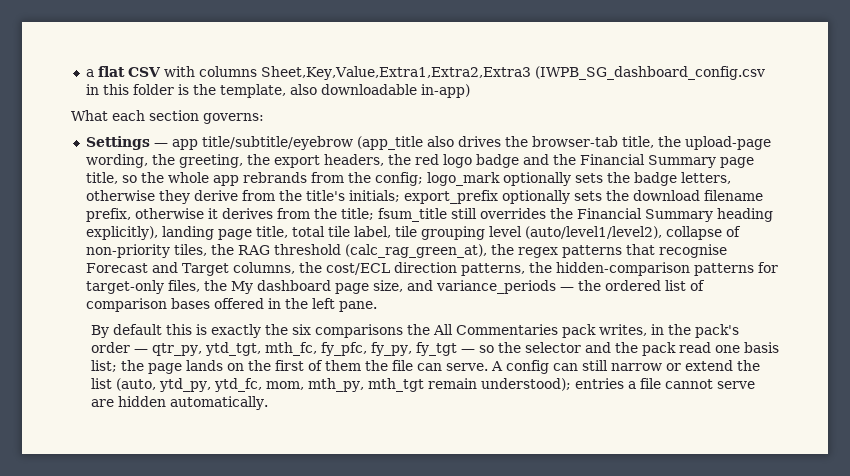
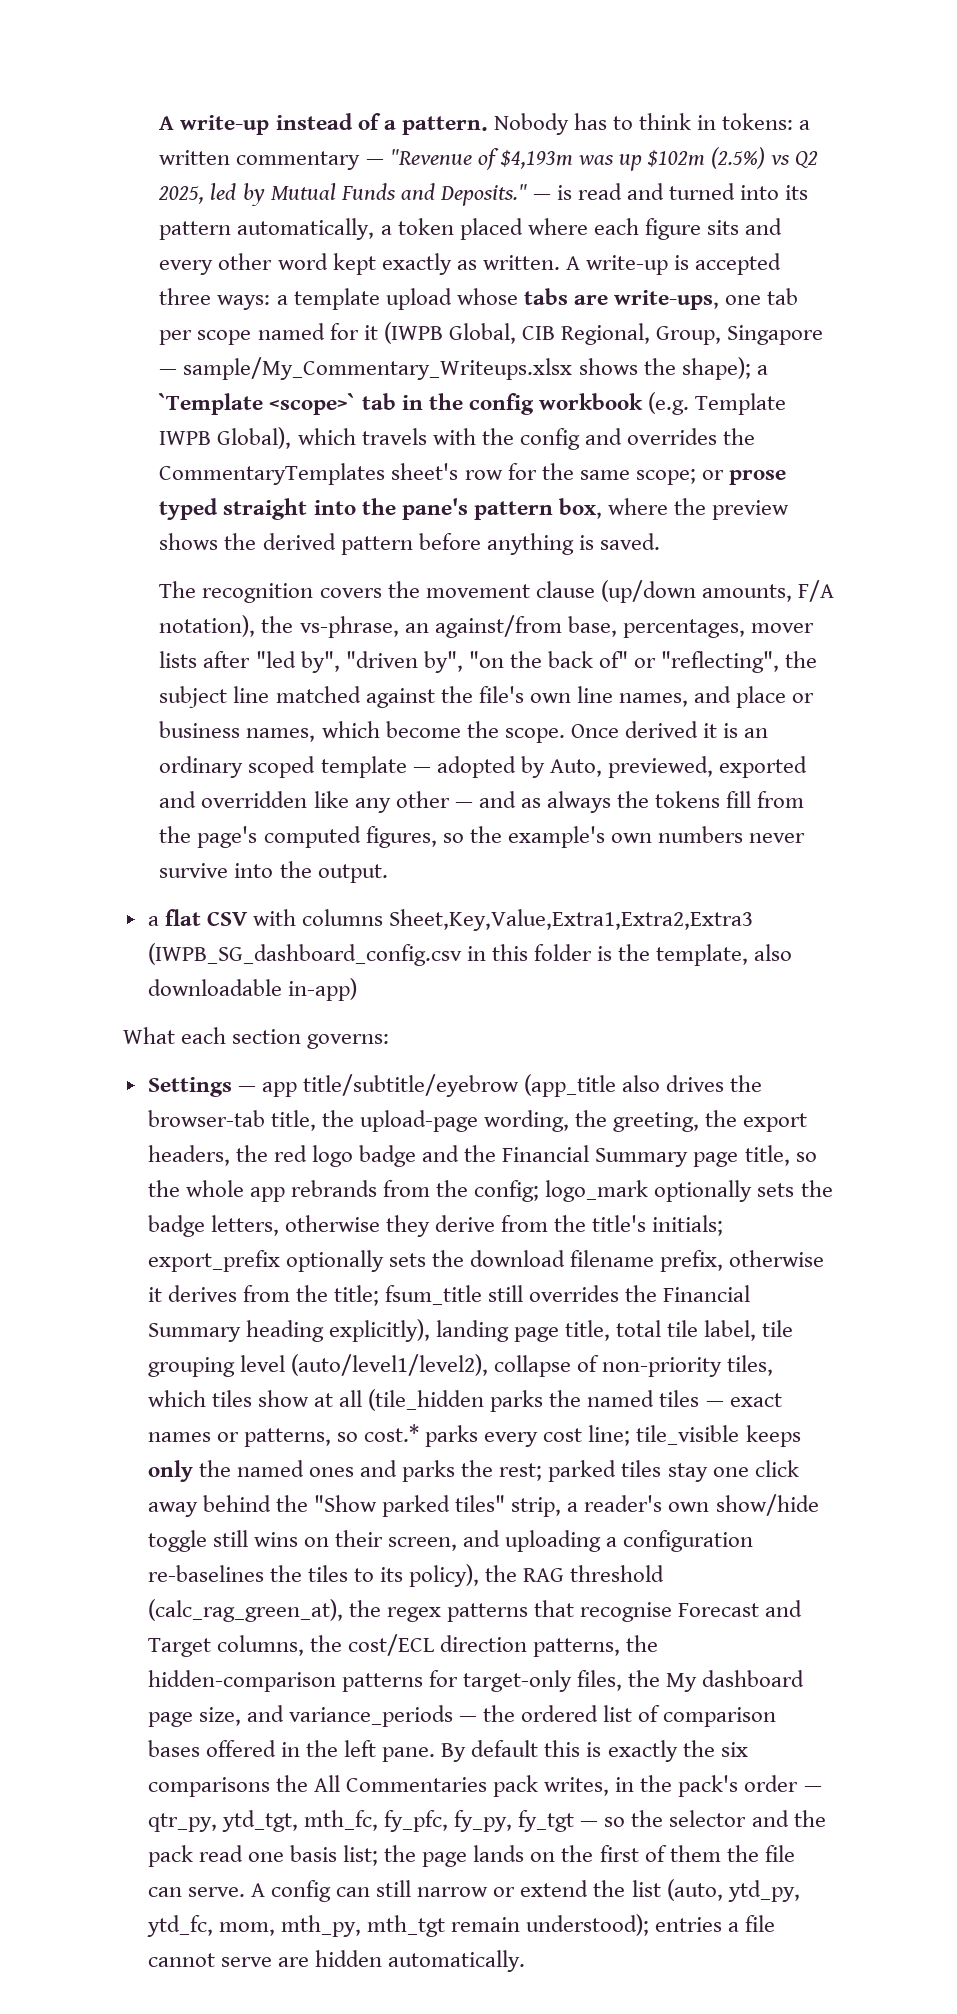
+ A write-up instead of a pattern. Nobody has to think in tokens: a written commentary — "Revenue of $4,193m was up $102m (2.5%) vs Q2 2025, led by Mutual Funds and Deposits." — is read and turned into its pattern automatically, a token placed where each figure sits and every other word kept exactly as written. A write-up is accepted three ways: a template upload whose tabs are write-ups, one tab per scope named for it (IWPB Global, CIB Regional, Group, Singapore — sample/My_Commentary_Writeups.xlsx shows the shape); a `Template <scope>` tab in the config workbook (e.g. Template IWPB Global), which travels with the config and overrides the CommentaryTemplates sheet's row for the same scope; or prose typed straight into the pane's pattern box, where the preview shows the derived pattern before anything is saved.
+ The recognition covers the movement clause (up/down amounts, F/A notation), the vs-phrase, an against/from base, percentages, mover lists after "led by", "driven by", "on the back of" or "reflecting", the subject line matched against the file's own line names, and place or business names, which become the scope. Once derived it is an ordinary scoped template — adopted by Auto, previewed, exported and overridden like any other — and as always the tokens fill from the page's computed figures, so the example's own numbers never survive into the output.
- fsum_title still overrides the Financial Summary heading explicitly), landing page title, total tile label, tile grouping level (auto/level1/level2), collapse of non-priority tiles, the RAG threshold (calc_rag_green_at), the regex patterns that recognise Forecast and Target columns, the cost/ECL direction patterns, the hidden-comparison patterns for target-only files, the My dashboard page size, and variance_periods — the ordered list of comparison bases offered in the left pane.
- By default this is exactly the six comparisons the All Commentaries pack writes, in the pack's order — qtr_py, ytd_tgt, mth_fc, fy_pfc, fy_py, fy_tgt — so the selector and the pack read one basis list;
+ fsum_title still overrides the Financial Summary heading explicitly), landing page title, total tile label, tile grouping level (auto/level1/level2), collapse of non-priority tiles, which tiles show at all (tile_hidden parks the named tiles — exact names or patterns, so cost.* parks every cost line; tile_visible keeps only the named ones and parks the rest; parked tiles stay one click away behind the "Show parked tiles" strip, a reader's own show/hide toggle still wins on their screen, and uploading a configuration re-baselines the tiles to its policy), the RAG threshold (calc_rag_green_at), the regex patterns that recognise Forecast and Target columns, the cost/ECL direction patterns, the hidden-comparison patterns for target-only files, the My dashboard page size, and variance_periods — the ordered list of comparison bases offered in the left pane. By default this is exactly the six comparisons the All Commentaries pack writes, in the pack's order — qtr_py, ytd_tgt, mth_fc, fy_pfc, fy_py, fy_tgt — so the selector and the pack read one basis list;

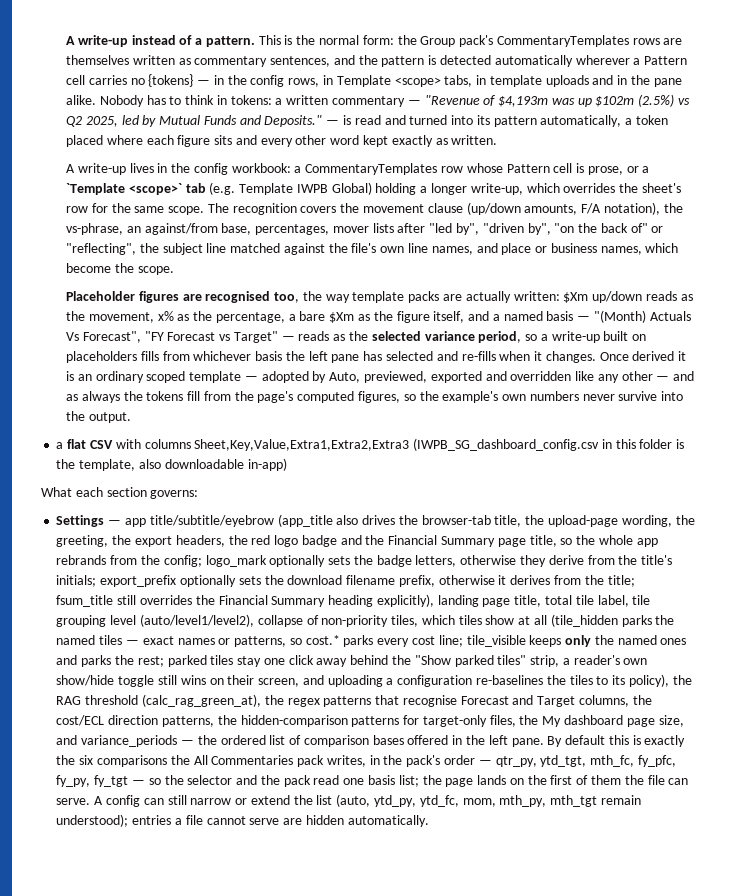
+ This is the normal form: the Group pack's CommentaryTemplates rows are themselves written as commentary sentences, and the pattern is detected automatically wherever a Pattern cell carries no {tokens} — in the config rows, in Template <scope> tabs, in template uploads and in the pane alike.
- — is read and turned into its pattern automatically, a token placed where each figure sits and every other word kept exactly as written. A write-up is accepted three ways: a template upload whose tabs are write-ups, one tab per scope named for it (IWPB Global, CIB Regional, Group, Singapore — sample/My_Commentary_Writeups.xlsx shows the shape); a `Template <scope>` tab in the config workbook (e.g. Template IWPB Global), which travels with the config and overrides the CommentaryTemplates sheet's row for the same scope; or prose typed straight into the pane's pattern box, where the preview shows the derived pattern before anything is saved.
- The recognition covers the movement clause (up/down amounts, F/A notation), the vs-phrase, an against/from base, percentages, mover lists after "led by", "driven by", "on the back of" or "reflecting", the subject line matched against the file's own line names, and place or business names, which become the scope.
+ — is read and turned into its pattern automatically, a token placed where each figure sits and every other word kept exactly as written.
+ A write-up lives in the config workbook: a CommentaryTemplates row whose Pattern cell is prose, or a `Template <scope>` tab (e.g. Template IWPB Global) holding a longer write-up, which overrides the sheet's row for the same scope. The recognition covers the movement clause (up/down amounts, F/A notation), the vs-phrase, an against/from base, percentages, mover lists after "led by", "driven by", "on the back of" or "reflecting", the subject line matched against the file's own line names, and place or business names, which become the scope.
+ Placeholder figures are recognised too, the way template packs are actually written: $Xm up/down reads as the movement, x% as the percentage, a bare $Xm as the figure itself, and a named basis — "(Month) Actuals Vs Forecast", "FY Forecast vs Target" — reads as the selected variance period, so a write-up built on placeholders fills from whichever basis the left pane has selected and re-fills when it changes.

